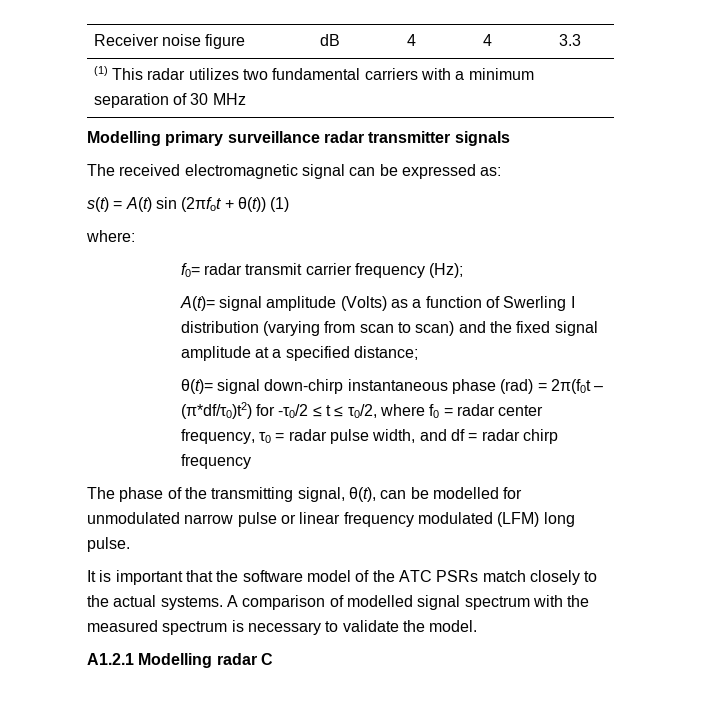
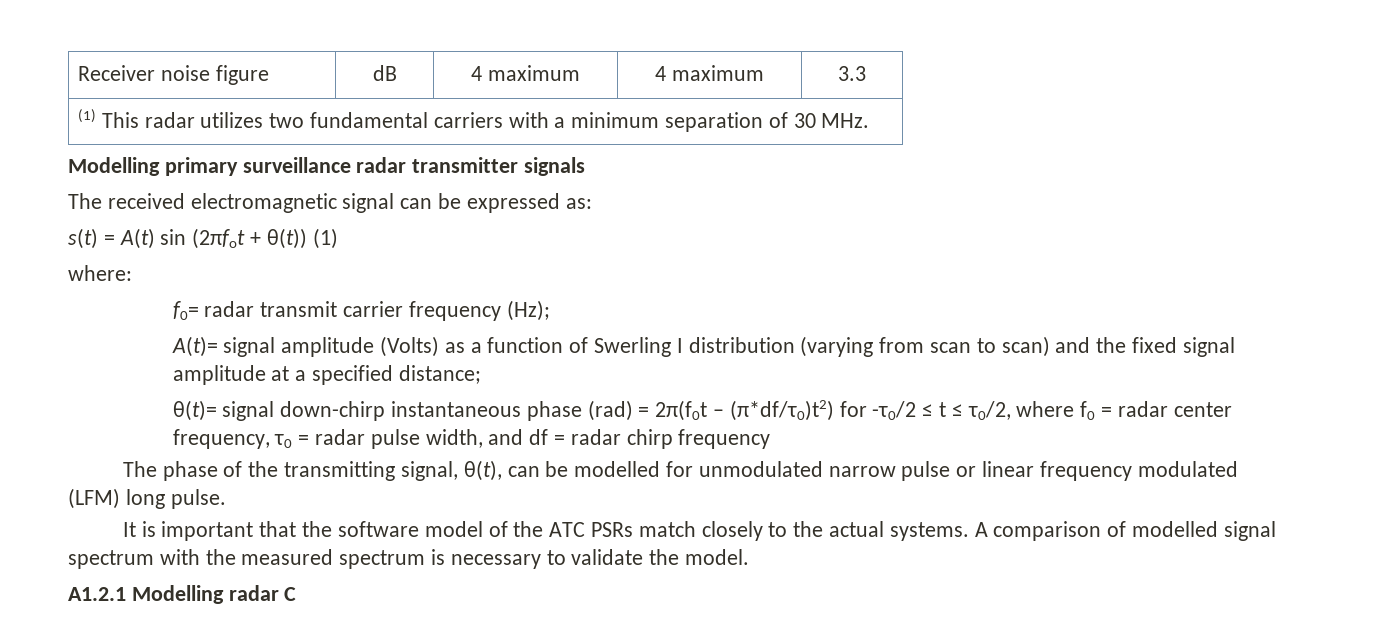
- Receiver noise figure | dB | 4 | 4 | 3.3
+ Receiver noise figure | dB | 4 maximum | 4 maximum | 3.3
- (1) This radar utilizes two fundamental carriers with a minimum separation of 30 MHz
+ (1) This radar utilizes two fundamental carriers with a minimum separation of 30 MHz.

